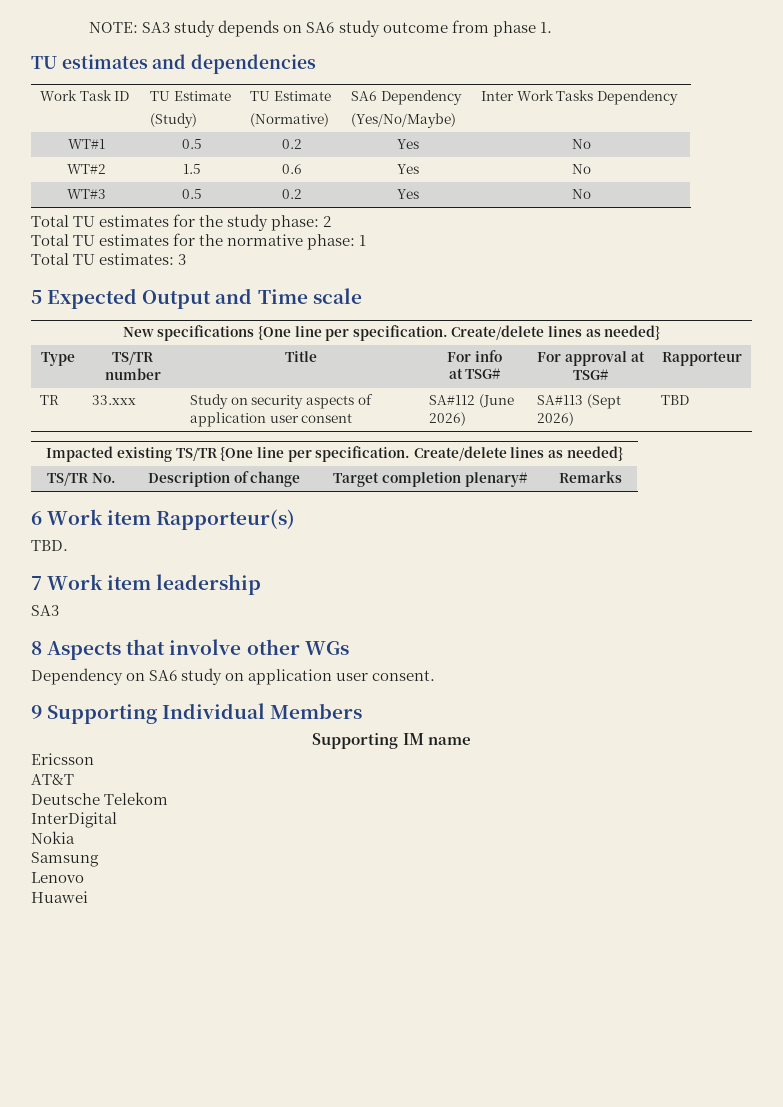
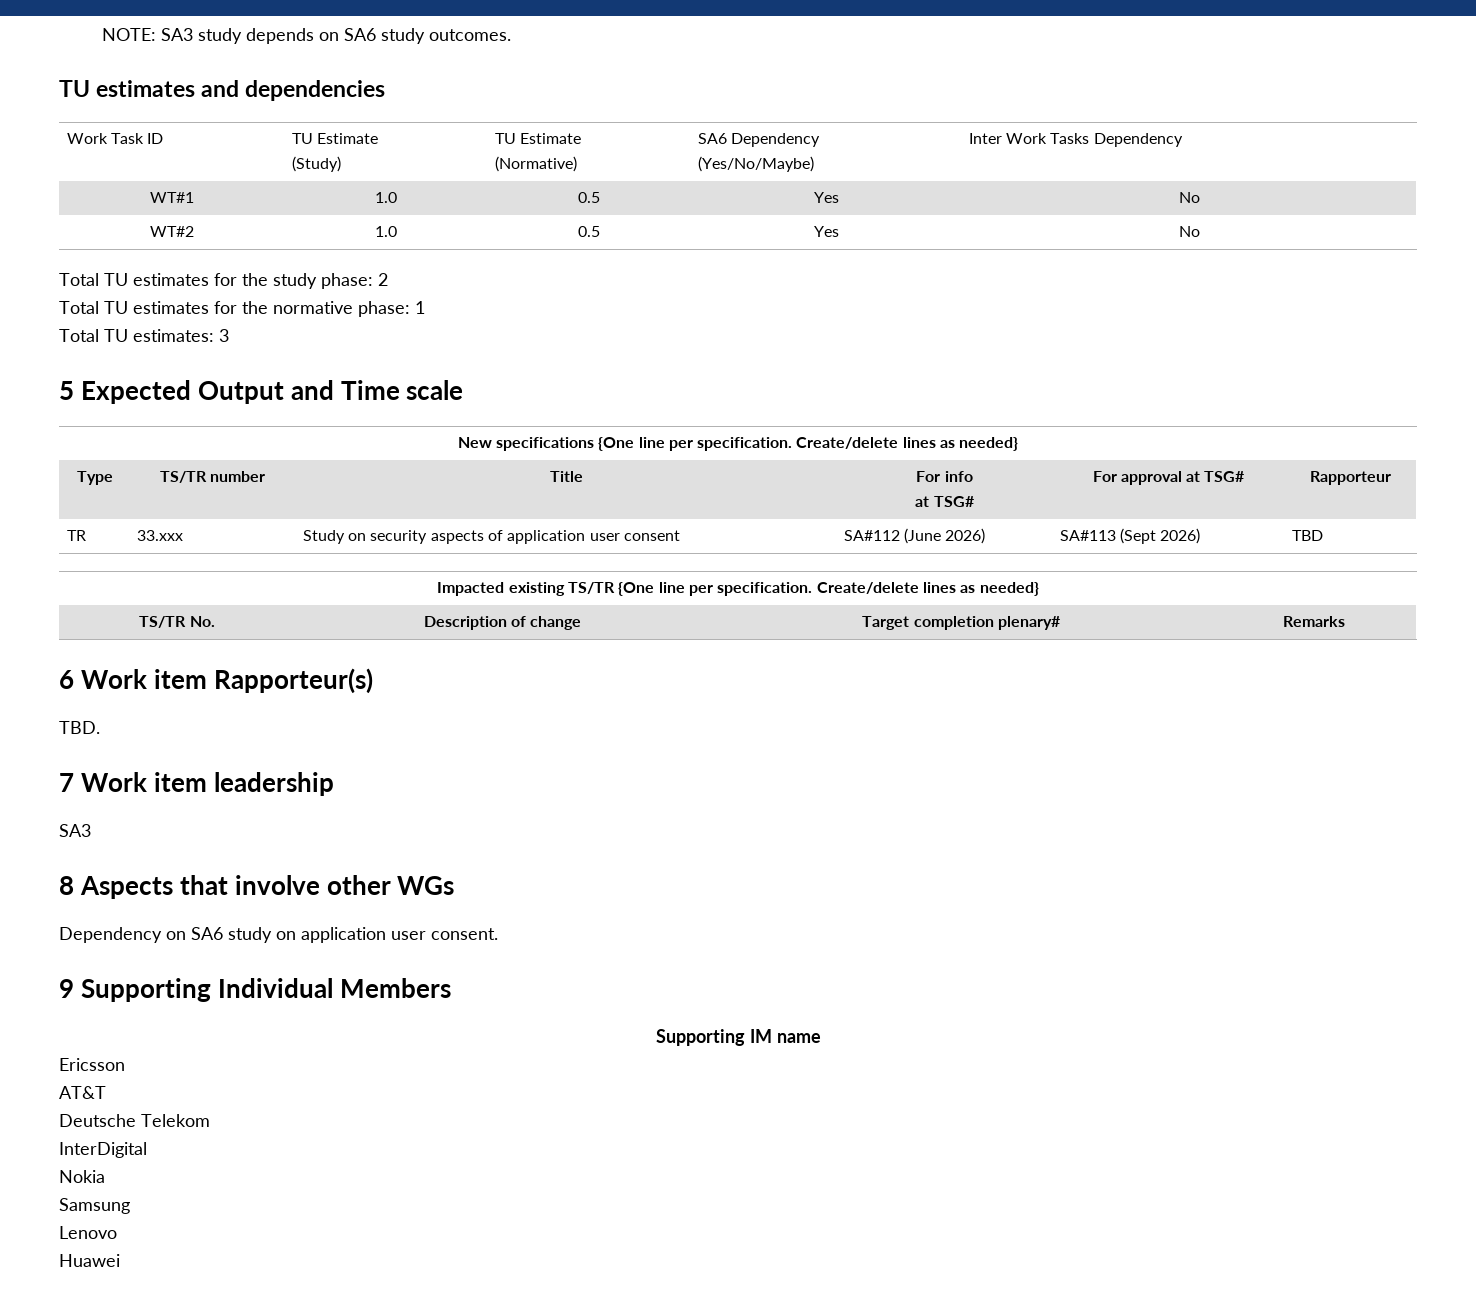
- NOTE: SA3 study depends on SA6 study outcome from phase 1.
+ NOTE: SA3 study depends on SA6 study outcomes.
- WT#1 | 0.5 | 0.2 | Yes | No
+ WT#1 | 1.0 | 0.5 | Yes | No
- WT#2 | 1.5 | 0.6 | Yes | No
- WT#3 | 0.5 | 0.2 | Yes | No
+ WT#2 | 1.0 | 0.5 | Yes | No

